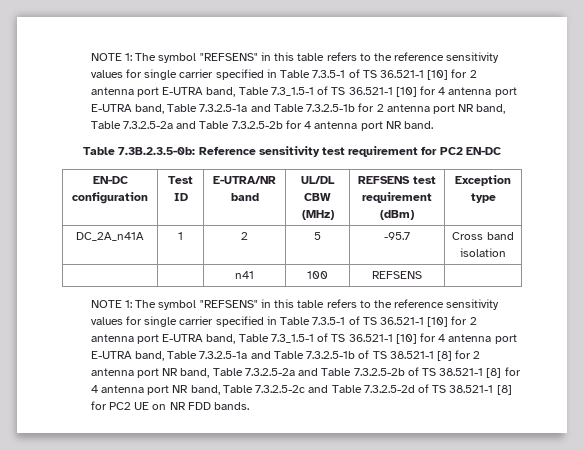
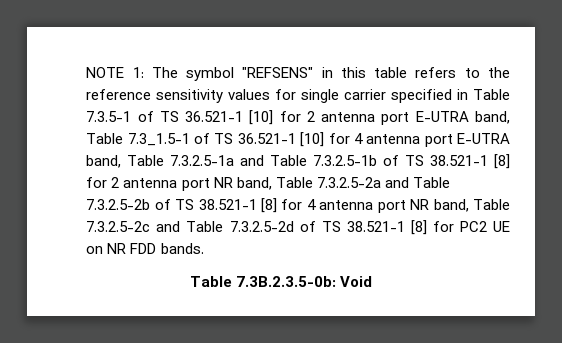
- The symbol "REFSENS" in this table refers to the reference sensitivity values for single carrier specified in Table 7.3.5-1 of TS 36.521-1 [10] for 2 antenna port E-UTRA band, Table 7.3_1.5-1 of TS 36.521-1 [10] for 4 antenna port E-UTRA band, Table 7.3.2.5-1a and Table 7.3.2.5-1b for 2 antenna port NR band, Table 7.3.2.5-2a and Table 7.3.2.5-2b for 4 antenna port NR band.
- Table 7.3B.2.3.5-0b: Reference sensitivity test requirement for PC2 EN-DC
- EN-DC configuration | Test ID | E-UTRA/NR band | UL/DL CBW (MHz) | REFSENS test requirement (dBm) | Exception type
- DC_2A_n41A | 1 | 2 | 5 | -95.7 | Cross band isolation
- | | n41 | 100 | REFSENS |
- NOTE 1: The symbol "REFSENS" in this table refers to the reference sensitivity values for single carrier specified in Table 7.3.5-1 of TS 36.521-1 [10] for 2 antenna port E-UTRA band, Table 7.3_1.5-1 of TS 36.521-1 [10] for 4 antenna port E-UTRA band, Table 7.3.2.5-1a and Table 7.3.2.5-1b of TS 38.521-1 [8] for 2 antenna port NR band, Table 7.3.2.5-2a and Table 7.3.2.5-2b of TS 38.521-1 [8] for 4 antenna port NR band, Table 7.3.2.5-2c and Table 7.3.2.5-2d of TS 38.521-1 [8] for PC2 UE on NR FDD bands.
+ The symbol "REFSENS" in this table refers to the reference sensitivity values for single carrier specified in Table 7.3.5-1 of TS 36.521-1 [10] for 2 antenna port E-UTRA band, Table 7.3_1.5-1 of TS 36.521-1 [10] for 4 antenna port E-UTRA band, Table 7.3.2.5-1a and Table 7.3.2.5-1b of TS 38.521-1 [8] for 2 antenna port NR band, Table 7.3.2.5-2a and Table 7.3.2.5-2b of TS 38.521-1 [8] for 4 antenna port NR band, Table 7.3.2.5-2c and Table 7.3.2.5-2d of TS 38.521-1 [8] for PC2 UE on NR FDD bands.
+ Table 7.3B.2.3.5-0b: Void

